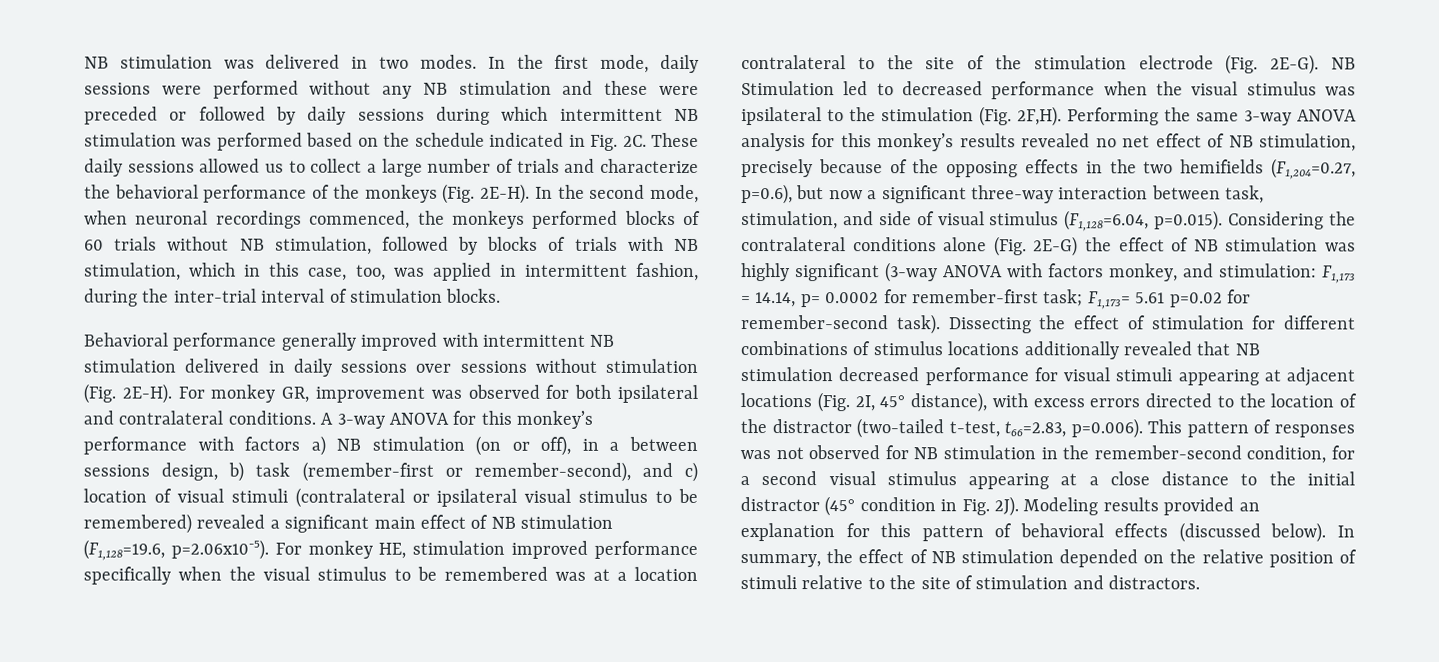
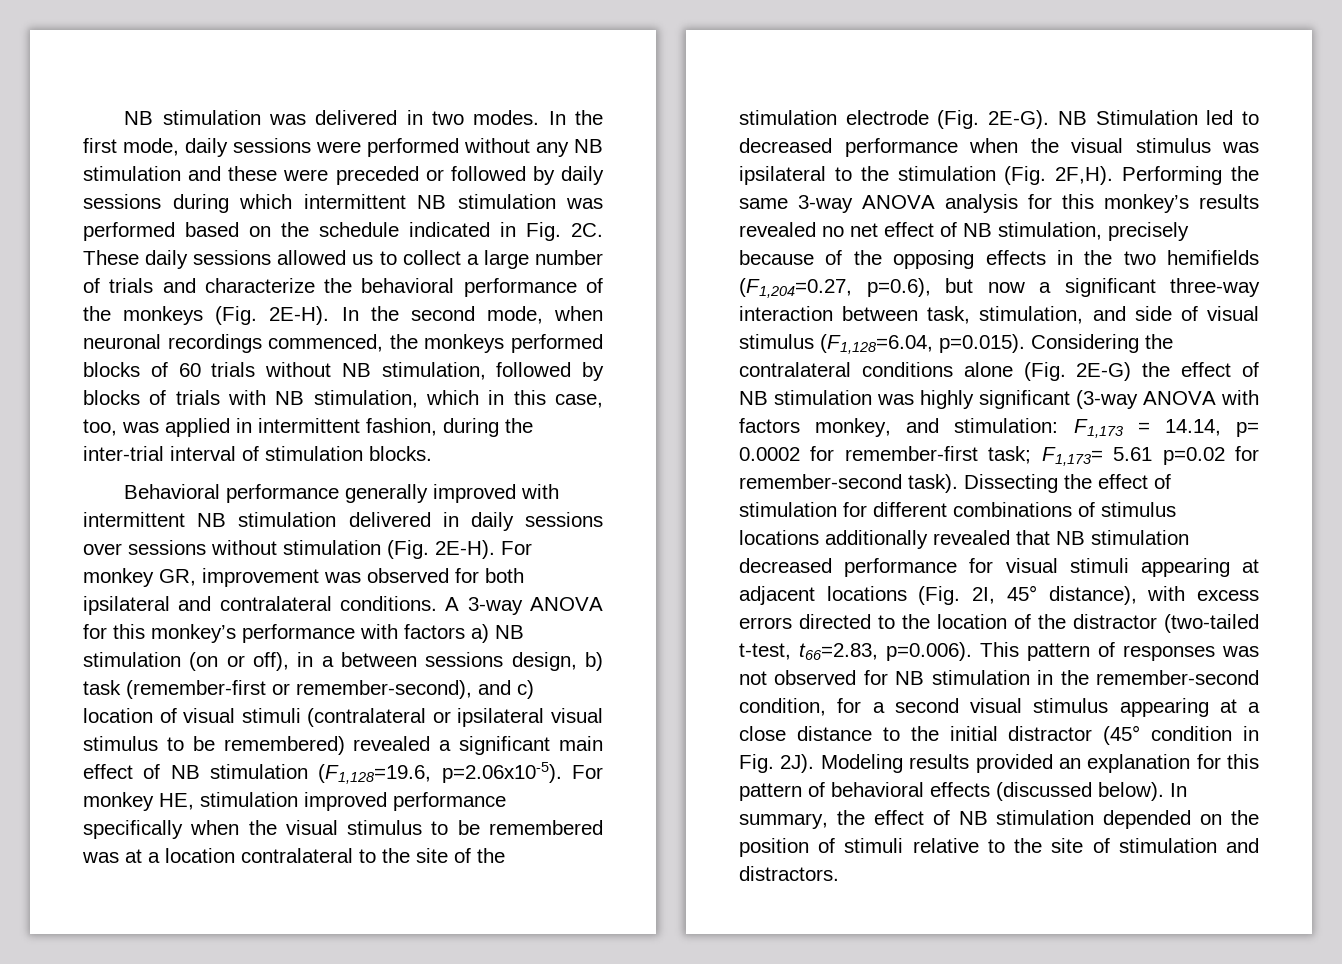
- In summary, the effect of NB stimulation depended on the relative position of stimuli relative to the site of stimulation and distractors.
+ In summary, the effect of NB stimulation depended on the position of stimuli relative to the site of stimulation and distractors.

